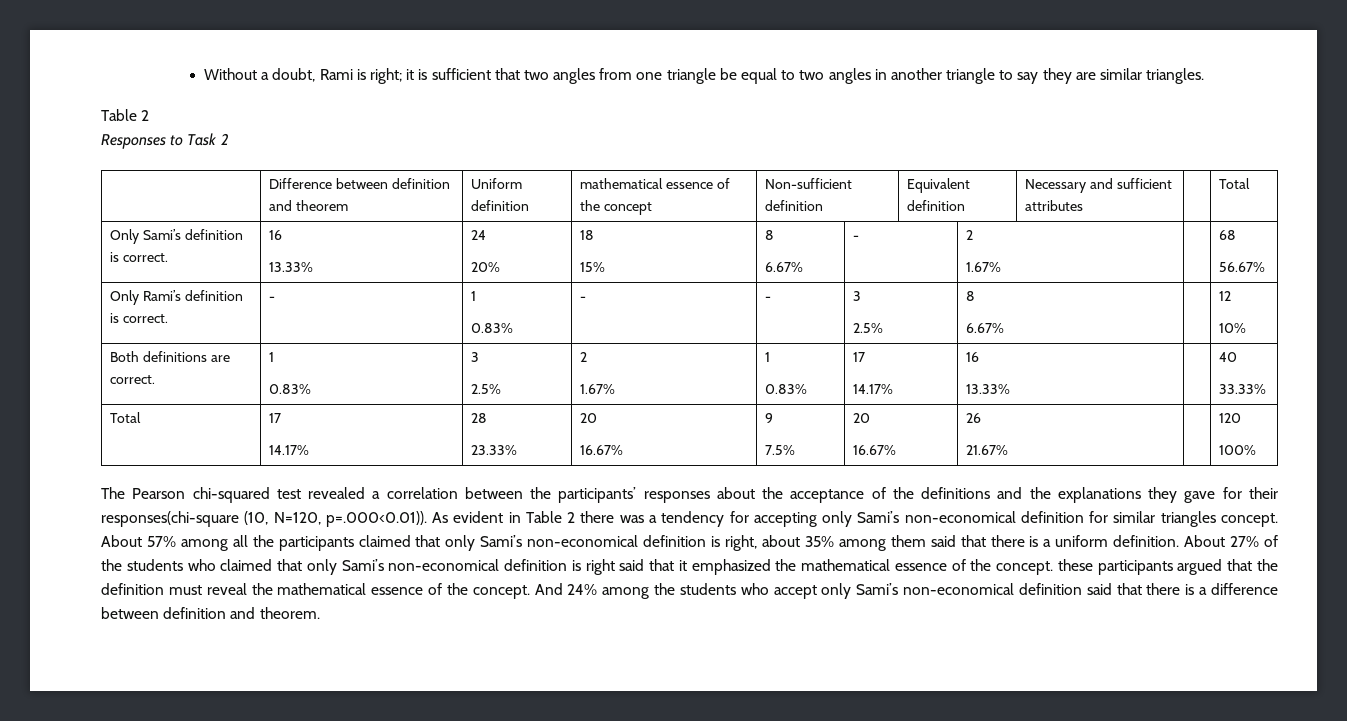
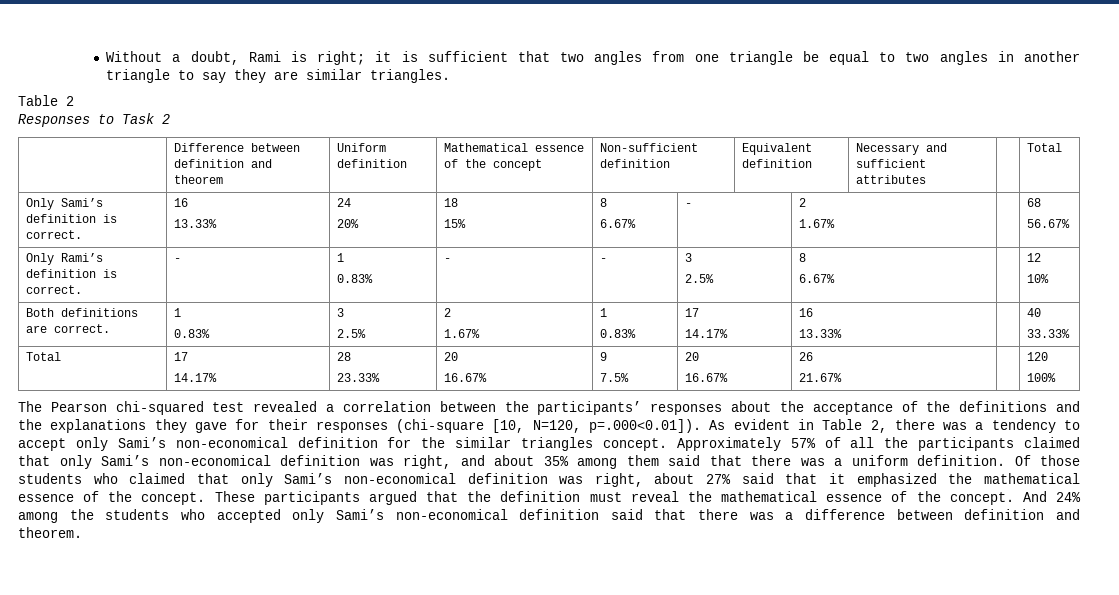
- | Difference between definition and theorem | Uniform definition | mathematical essence of the concept | Non-sufficient definition | Equivalent definition | Necessary and sufficient attributes | | Total
+ | Difference between definition and theorem | Uniform definition | Mathematical essence of the concept | Non-sufficient definition | Equivalent definition | Necessary and sufficient attributes | | Total
- The Pearson chi-squared test revealed a correlation between the participants’ responses about the acceptance of the definitions and the explanations they gave for their responses(chi-square (10, N=120, p=.000<0.01)). As evident in Table 2 there was a tendency for accepting only Sami’s non-economical definition for similar triangles concept.
+ The Pearson chi-squared test revealed a correlation between the participants’ responses about the acceptance of the definitions and the explanations they gave for their responses (chi-square [10, N=120, p=.000<0.01]). As evident in Table 2, there was a tendency to accept only Sami’s non-economical definition for the similar triangles concept.
- About 57% among all the participants claimed that only Sami’s non-economical definition is right, about 35% among them said that there is a uniform definition.
+ Approximately 57% of all the participants claimed that only Sami’s non-economical definition was right, and about 35% among them said that there was a uniform definition.
- About 27% of the students who claimed that only Sami’s non-economical definition is right said that it emphasized the mathematical essence of the concept. these participants argued that the definition must reveal the mathematical essence of the concept.
+ Of those students who claimed that only Sami’s non-economical definition was right, about 27% said that it emphasized the mathematical essence of the concept. These participants argued that the definition must reveal the mathematical essence of the concept.
- And 24% among the students who accept only Sami’s non-economical definition said that there is a difference between definition and theorem.
+ And 24% among the students who accepted only Sami’s non-economical definition said that there was a difference between definition and theorem.

